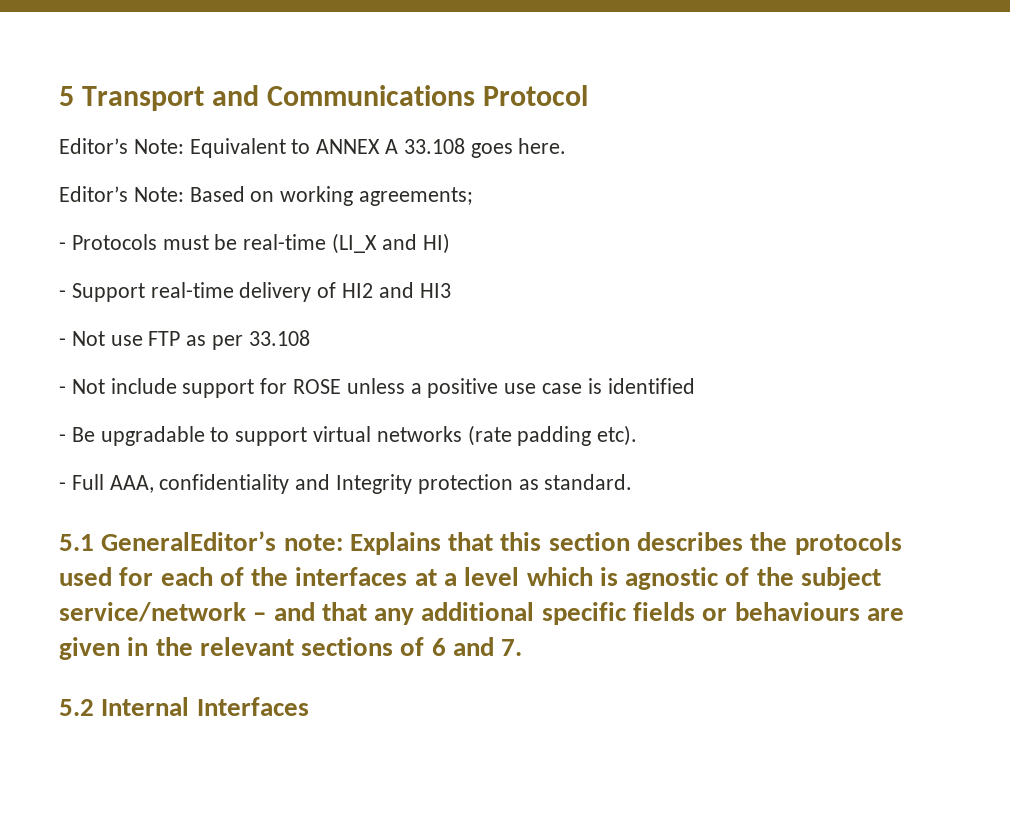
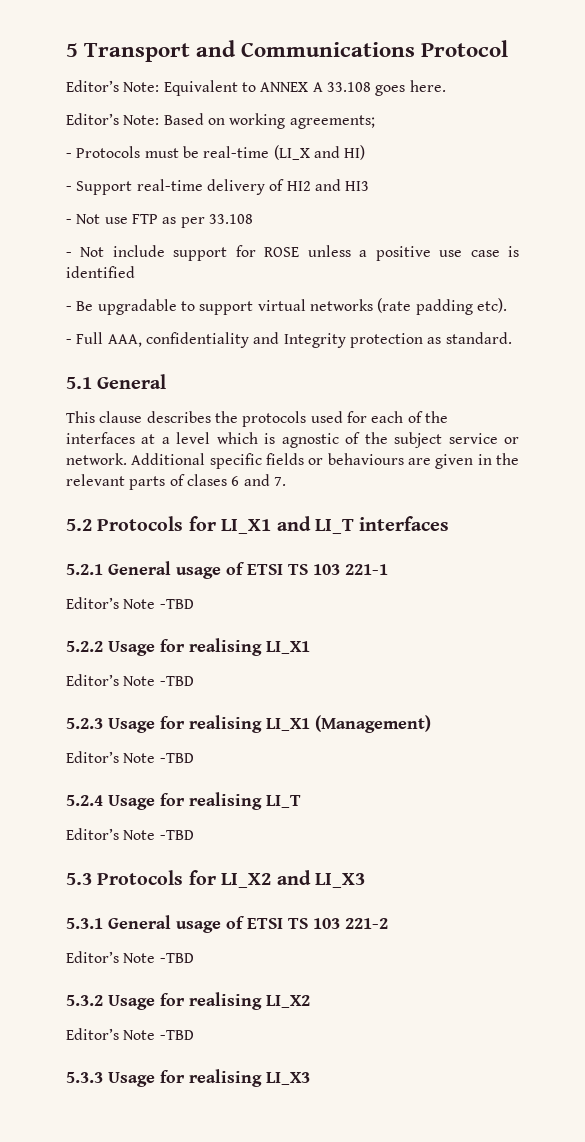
- 5.1 GeneralEditor’s note: Explains that this section describes the protocols used for each of the interfaces at a level which is agnostic of the subject service/network – and that any additional specific fields or behaviours are given in the relevant sections of 6 and 7.
+ 5.1 General
+ This clause describes the protocols used for each of the interfaces at a level which is agnostic of the subject service or network. Additional specific fields or behaviours are given in the relevant parts of clases 6 and 7.
- 5.2 Internal Interfaces
+ 5.2 Protocols for LI_X1 and LI_T interfaces
+ 5.2.1 General usage of ETSI TS 103 221-1
+ Editor’s Note -TBD
+ 5.2.2 Usage for realising LI_X1
+ Editor’s Note -TBD
+ 5.2.3 Usage for realising LI_X1 (Management)
+ Editor’s Note -TBD
+ 5.2.4 Usage for realising LI_T
+ Editor’s Note -TBD
+ 5.3 Protocols for LI_X2 and LI_X3
+ 5.3.1 General usage of ETSI TS 103 221-2
+ Editor’s Note -TBD
+ 5.3.2 Usage for realising LI_X2
+ Editor’s Note -TBD
+ 5.3.3 Usage for realising LI_X3

